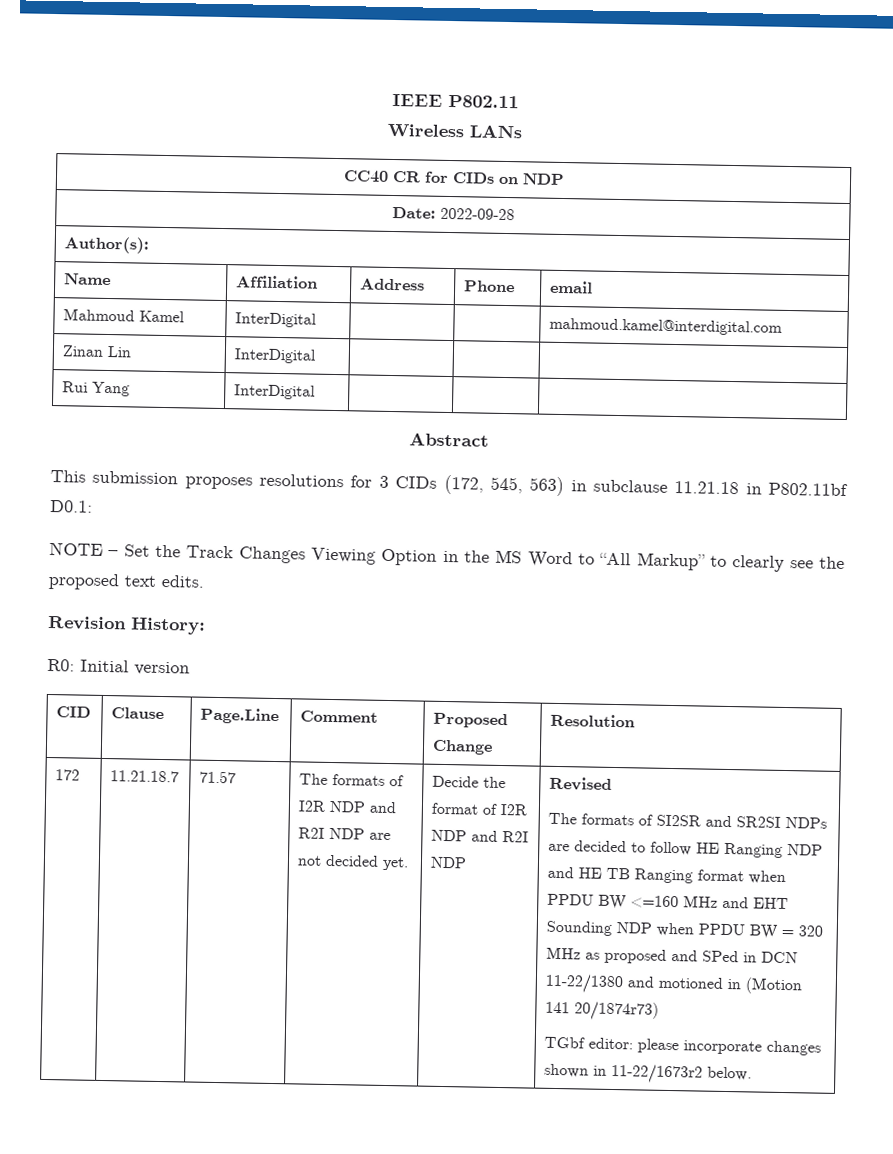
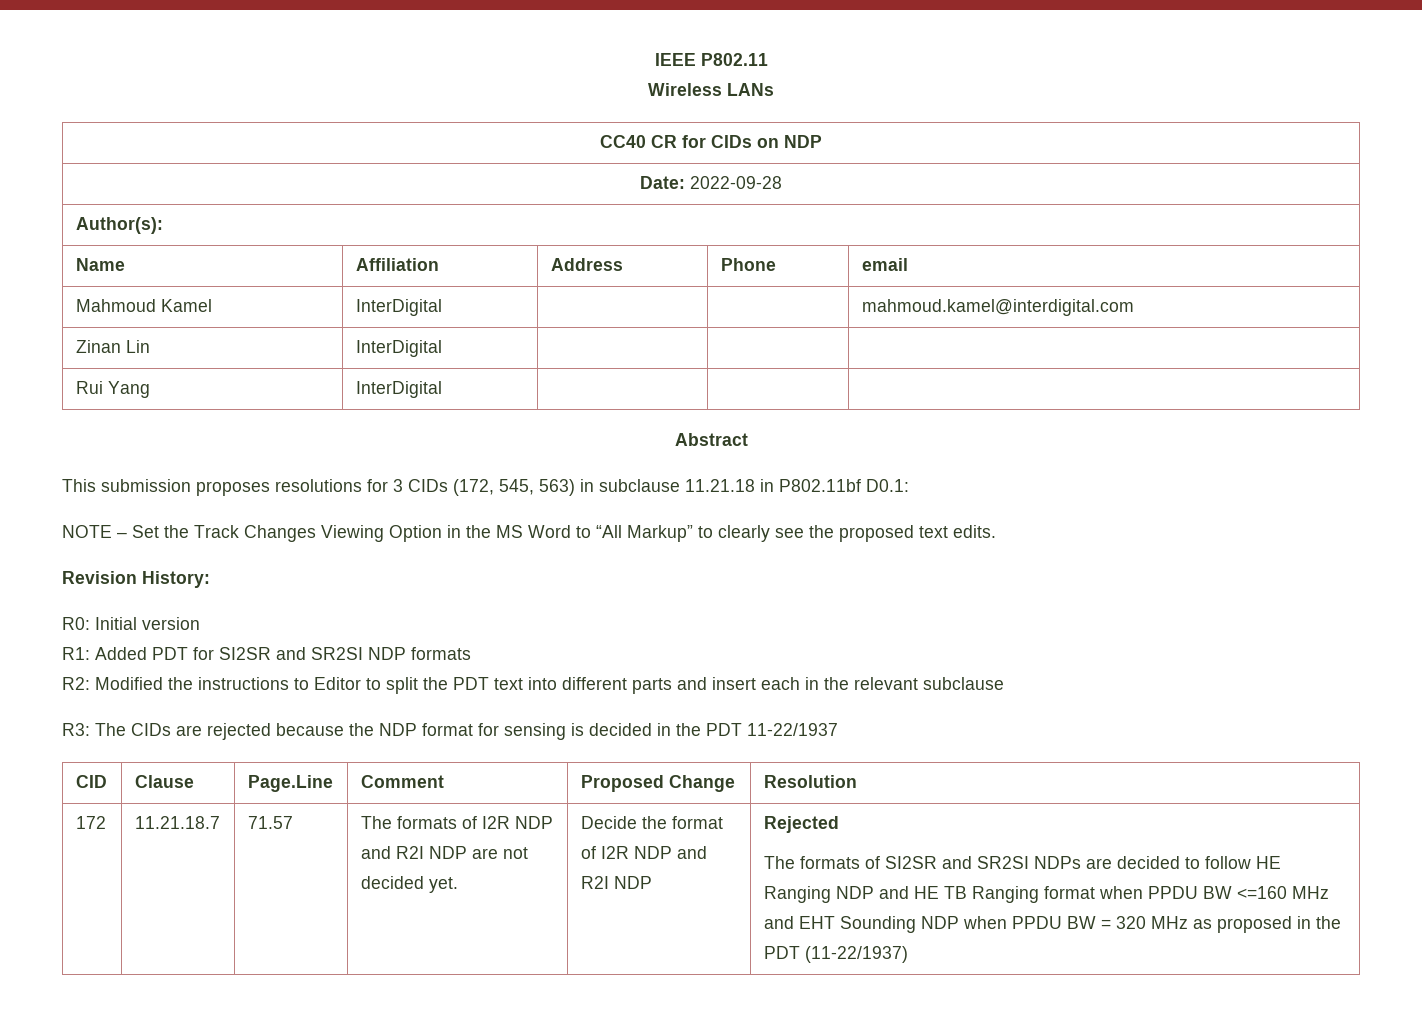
+ R1: Added PDT for SI2SR and SR2SI NDP formats
+ R2: Modified the instructions to Editor to split the PDT text into different parts and insert each in the relevant subclause
+ R3: The CIDs are rejected because the NDP format for sensing is decided in the PDT 11-22/1937
- Revised
+ Rejected
- The formats of SI2SR and SR2SI NDPs are decided to follow HE Ranging NDP and HE TB Ranging format when PPDU BW <=160 MHz and EHT Sounding NDP when PPDU BW = 320 MHz as proposed and SPed in DCN 11-22/1380 and motioned in (Motion 141 20/1874r73)
- TGbf editor: please incorporate changes shown in 11-22/1673r2 below.
+ The formats of SI2SR and SR2SI NDPs are decided to follow HE Ranging NDP and HE TB Ranging format when PPDU BW <=160 MHz and EHT Sounding NDP when PPDU BW = 320 MHz as proposed in the PDT (11-22/1937)

